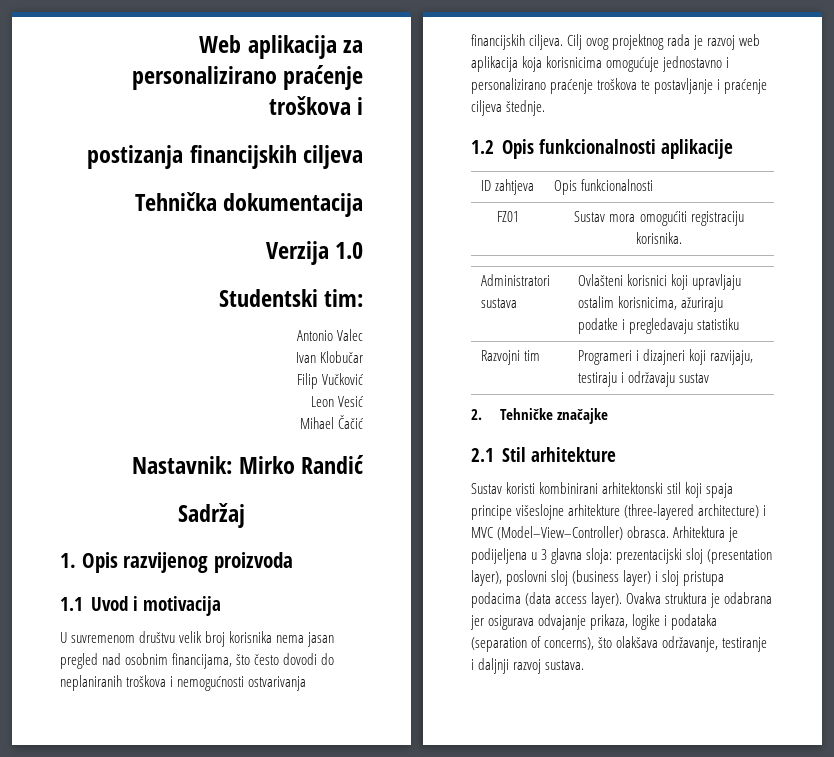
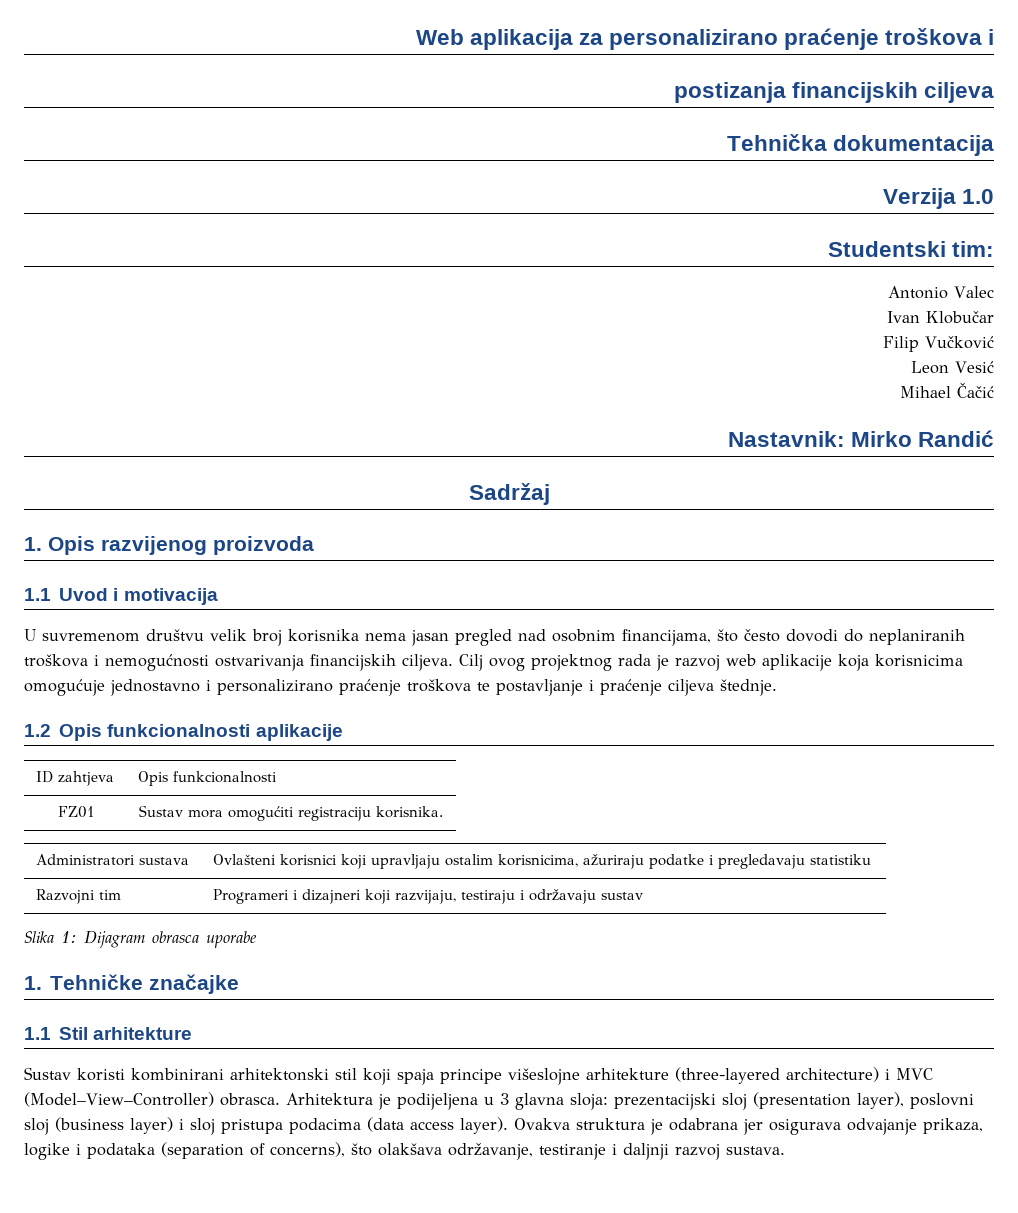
- Cilj ovog projektnog rada je razvoj web aplikacija koja korisnicima omogućuje jednostavno i personalizirano praćenje troškova te postavljanje i praćenje ciljeva štednje.
+ Cilj ovog projektnog rada je razvoj web aplikacije koja korisnicima omogućuje jednostavno i personalizirano praćenje troškova te postavljanje i praćenje ciljeva štednje.
- 2. Tehničke značajke
+ Slika 1: Dijagram obrasca uporabe
+ 1. Tehničke značajke
- 2.1 Stil arhitekture
+ 1.1 Stil arhitekture

